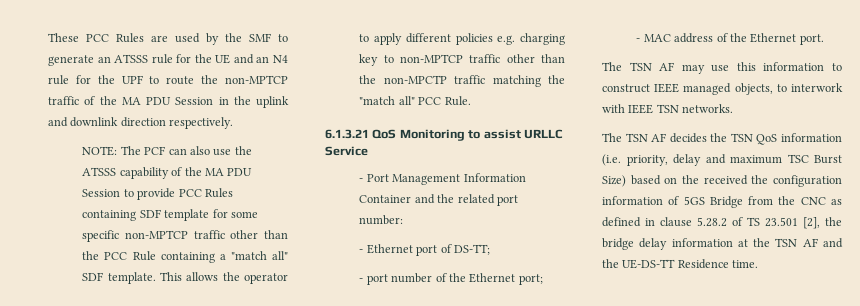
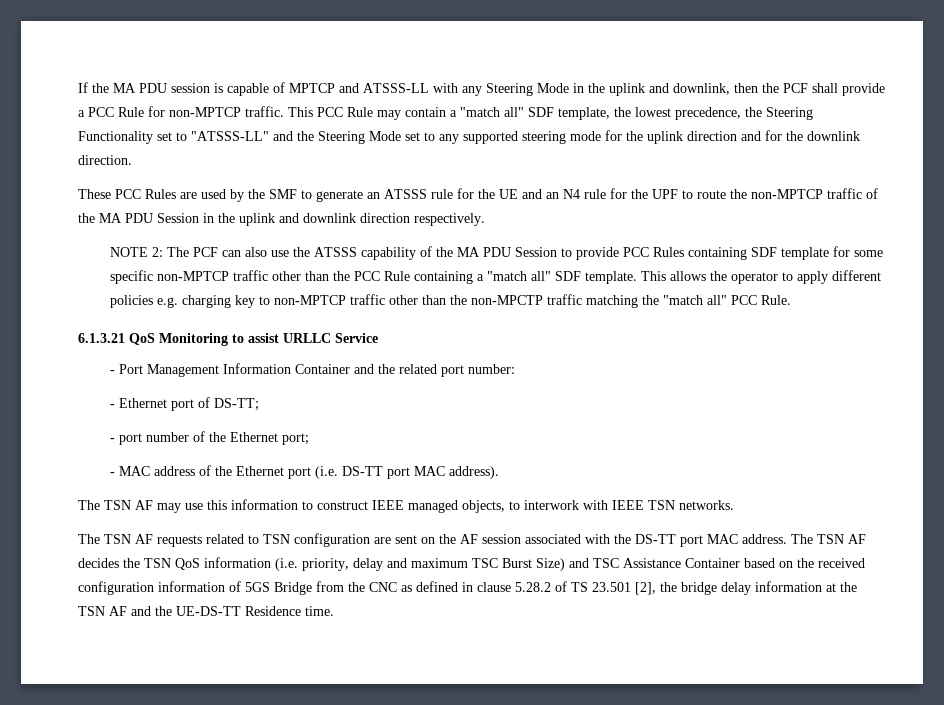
+ If the MA PDU session is capable of MPTCP and ATSSS-LL with any Steering Mode in the uplink and downlink, then the PCF shall provide a PCC Rule for non-MPTCP traffic. This PCC Rule may contain a "match all" SDF template, the lowest precedence, the Steering Functionality set to "ATSSS-LL" and the Steering Mode set to any supported steering mode for the uplink direction and for the downlink direction.
- NOTE: The PCF can also use the ATSSS capability of the MA PDU Session to provide PCC Rules containing SDF template for some specific non-MPTCP traffic other than the PCC Rule containing a "match all" SDF template.
+ NOTE 2: The PCF can also use the ATSSS capability of the MA PDU Session to provide PCC Rules containing SDF template for some specific non-MPTCP traffic other than the PCC Rule containing a "match all" SDF template.
- - MAC address of the Ethernet port.
+ - MAC address of the Ethernet port (i.e. DS-TT port MAC address).
- The TSN AF decides the TSN QoS information (i.e. priority, delay and maximum TSC Burst Size) based on the received the configuration information of 5GS Bridge from the CNC as defined in clause 5.28.2 of TS 23.501 [2], the bridge delay information at the TSN AF and the UE-DS-TT Residence time.
+ The TSN AF requests related to TSN configuration are sent on the AF session associated with the DS-TT port MAC address. The TSN AF decides the TSN QoS information (i.e. priority, delay and maximum TSC Burst Size) and TSC Assistance Container based on the received configuration information of 5GS Bridge from the CNC as defined in clause 5.28.2 of TS 23.501 [2], the bridge delay information at the TSN AF and the UE-DS-TT Residence time.

